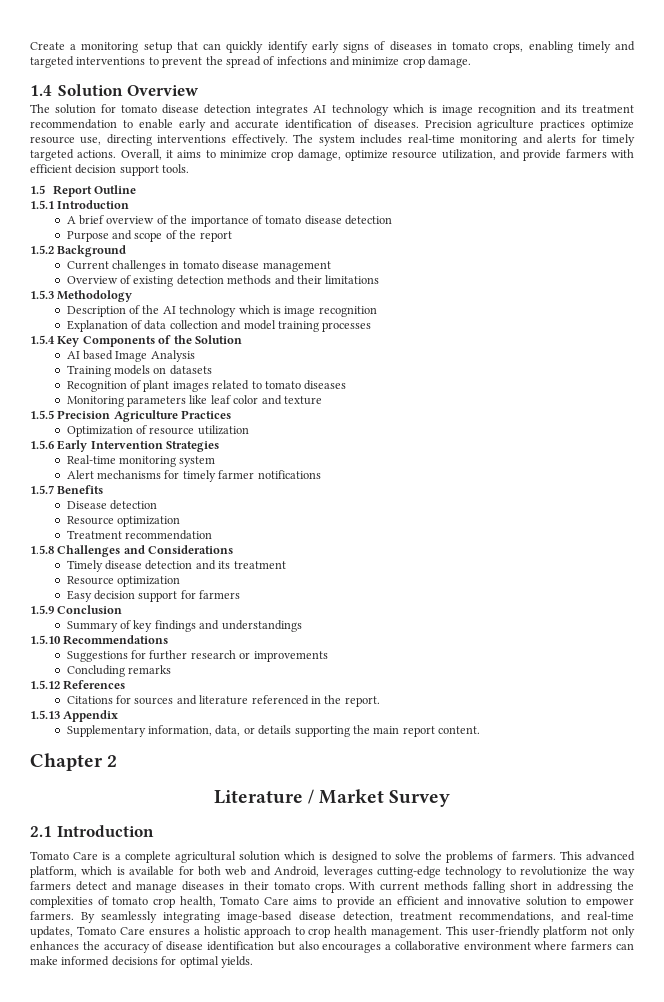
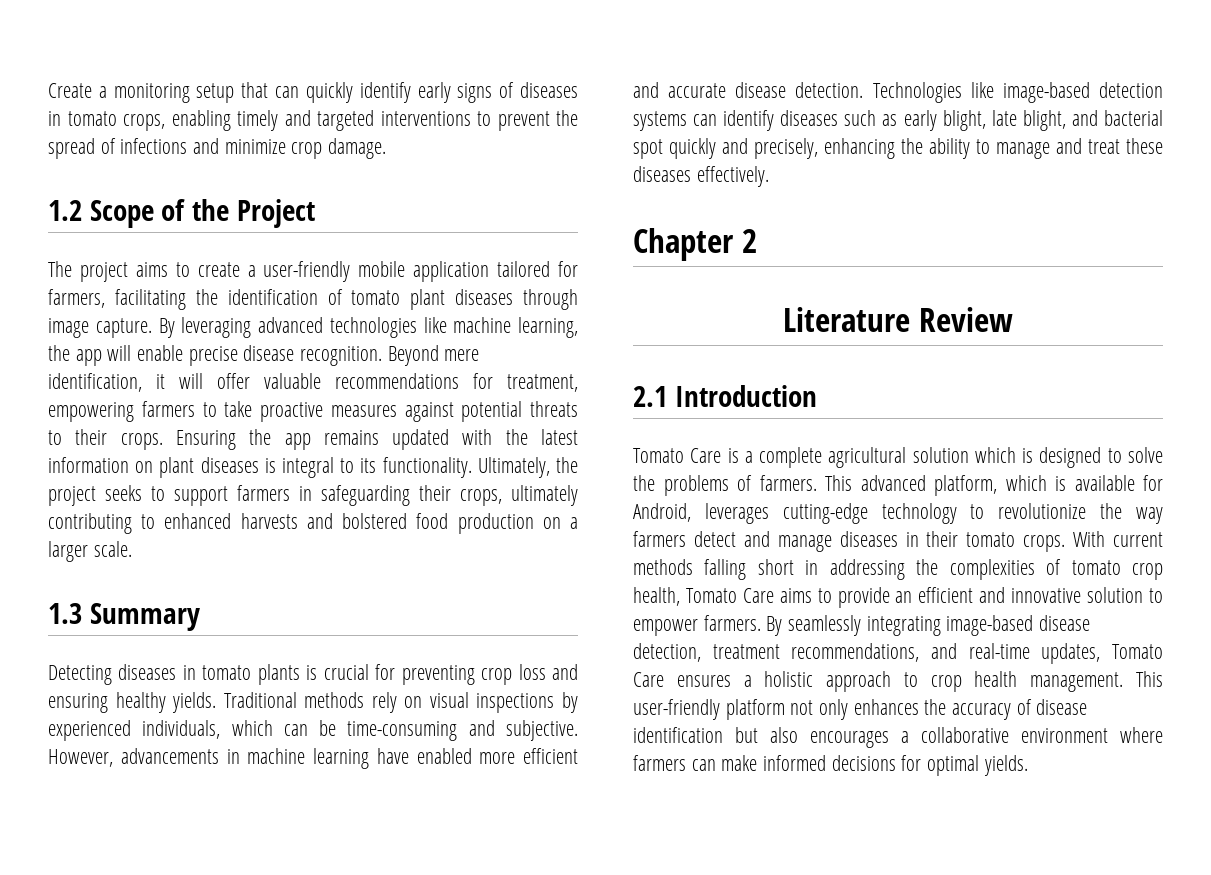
- 1.4 Solution Overview
- The solution for tomato disease detection integrates AI technology which is image recognition and its treatment recommendation to enable early and accurate identification of diseases. Precision agriculture practices optimize resource use, directing interventions effectively. The system includes real-time monitoring and alerts for timely targeted actions. Overall, it aims to minimize crop damage, optimize resource utilization, and provide farmers with efficient decision support tools.
- 1.5 Report Outline
- 1.5.1 Introduction
- A brief overview of the importance of tomato disease detection
- Purpose and scope of the report
- 1.5.2 Background
- Current challenges in tomato disease management
- Overview of existing detection methods and their limitations
- 1.5.3 Methodology
- Description of the AI technology which is image recognition
- Explanation of data collection and model training processes
- 1.5.4 Key Components of the Solution
- AI based Image Analysis
- Training models on datasets
- Recognition of plant images related to tomato diseases
- Monitoring parameters like leaf color and texture
- 1.5.5 Precision Agriculture Practices
- Optimization of resource utilization
- 1.5.6 Early Intervention Strategies
- Real-time monitoring system
- Alert mechanisms for timely farmer notifications
- 1.5.7 Benefits
- Disease detection
- Resource optimization
- Treatment recommendation
- 1.5.8 Challenges and Considerations
- Timely disease detection and its treatment
- Resource optimization
- Easy decision support for farmers
- 1.5.9 Conclusion
- Summary of key findings and understandings
- 1.5.10 Recommendations
- Suggestions for further research or improvements
- Concluding remarks
- 1.5.12 References
- Citations for sources and literature referenced in the report.
- 1.5.13 Appendix
- Supplementary information, data, or details supporting the main report content.
+ 1.2 Scope of the Project
+ The project aims to create a user-friendly mobile application tailored for farmers, facilitating the identification of tomato plant diseases through image capture. By leveraging advanced technologies like machine learning, the app will enable precise disease recognition. Beyond mere identification, it will offer valuable recommendations for treatment, empowering farmers to take proactive measures against potential threats to their crops. Ensuring the app remains updated with the latest information on plant diseases is integral to its functionality. Ultimately, the project seeks to support farmers in safeguarding their crops, ultimately contributing to enhanced harvests and bolstered food production on a larger scale.
+ 1.3 Summary
+ Detecting diseases in tomato plants is crucial for preventing crop loss and ensuring healthy yields. Traditional methods rely on visual inspections by experienced individuals, which can be time-consuming and subjective. However, advancements in machine learning have enabled more efficient and accurate disease detection. Technologies like image-based detection systems can identify diseases such as early blight, late blight, and bacterial spot quickly and precisely, enhancing the ability to manage and treat these diseases effectively.
- Literature / Market Survey
+ Literature Review
- This advanced platform, which is available for both web and Android, leverages cutting-edge technology to revolutionize the way farmers detect and manage diseases in their tomato crops.
+ This advanced platform, which is available for Android, leverages cutting-edge technology to revolutionize the way farmers detect and manage diseases in their tomato crops.

